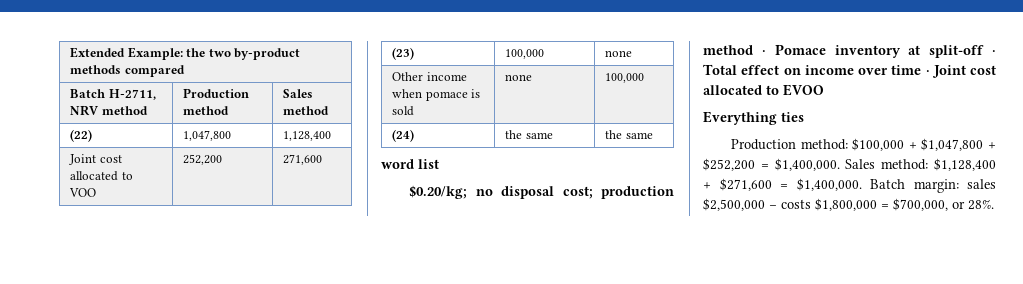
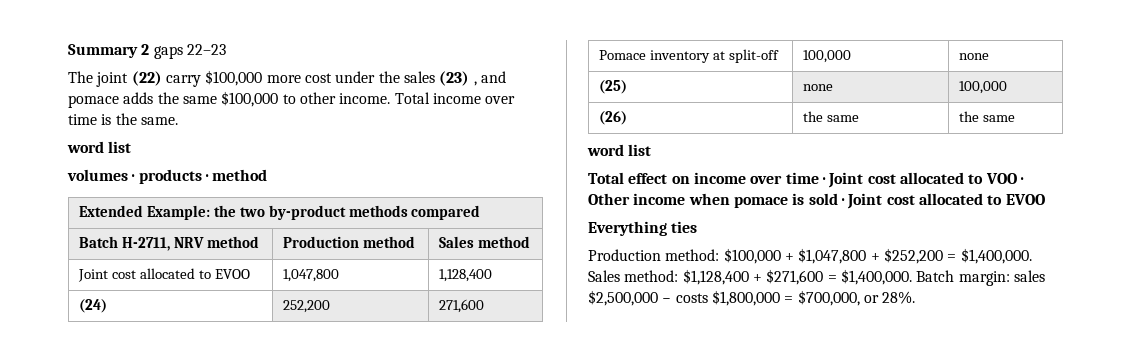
+ Summary 2 gaps 22–23
+ The joint (22) carry $100,000 more cost under the sales (23) , and pomace adds the same $100,000 to other income. Total income over time is the same.
+ word list
+ volumes · products · method
- (22) | 1,047,800 | 1,128,400
- Joint cost allocated to VOO | 252,200 | 271,600
- (23) | 100,000 | none
- Other income when pomace is sold | none | 100,000
+ Joint cost allocated to EVOO | 1,047,800 | 1,128,400
+ (24) | 252,200 | 271,600
+ Pomace inventory at split-off | 100,000 | none
+ (25) | none | 100,000
- (24) | the same | the same
+ (26) | the same | the same
- $0.20/kg; no disposal cost; production method · Pomace inventory at split-off · Total effect on income over time · Joint cost allocated to EVOO
+ Total effect on income over time · Joint cost allocated to VOO · Other income when pomace is sold · Joint cost allocated to EVOO

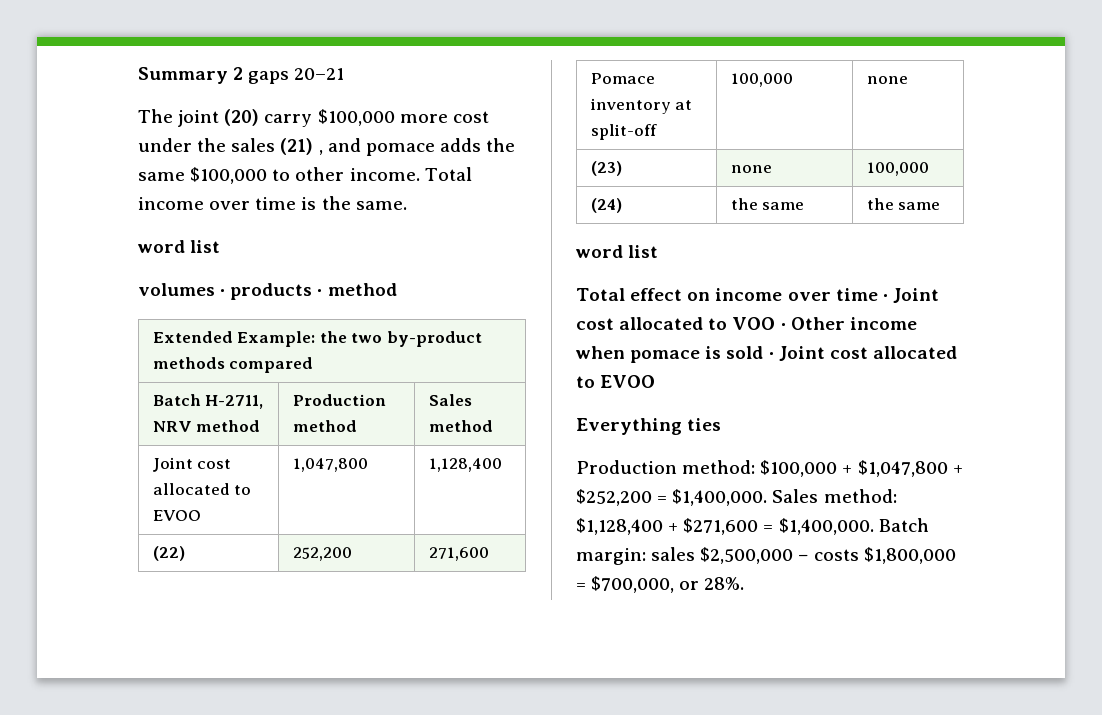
- Summary 2 gaps 22–23
+ Summary 2 gaps 20–21
- The joint (22) carry $100,000 more cost under the sales (23) , and pomace adds the same $100,000 to other income.
+ The joint (20) carry $100,000 more cost under the sales (21) , and pomace adds the same $100,000 to other income.
- (24) | 252,200 | 271,600
+ (22) | 252,200 | 271,600
- (25) | none | 100,000
+ (23) | none | 100,000
- (26) | the same | the same
+ (24) | the same | the same

